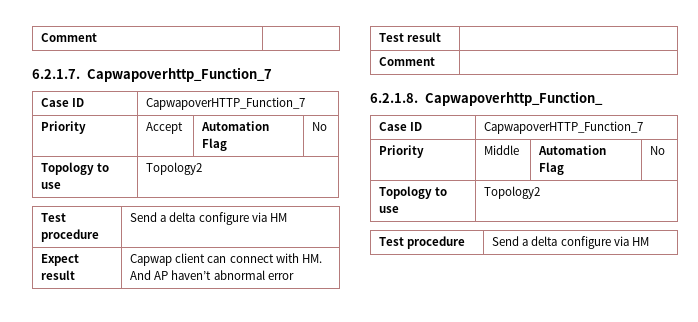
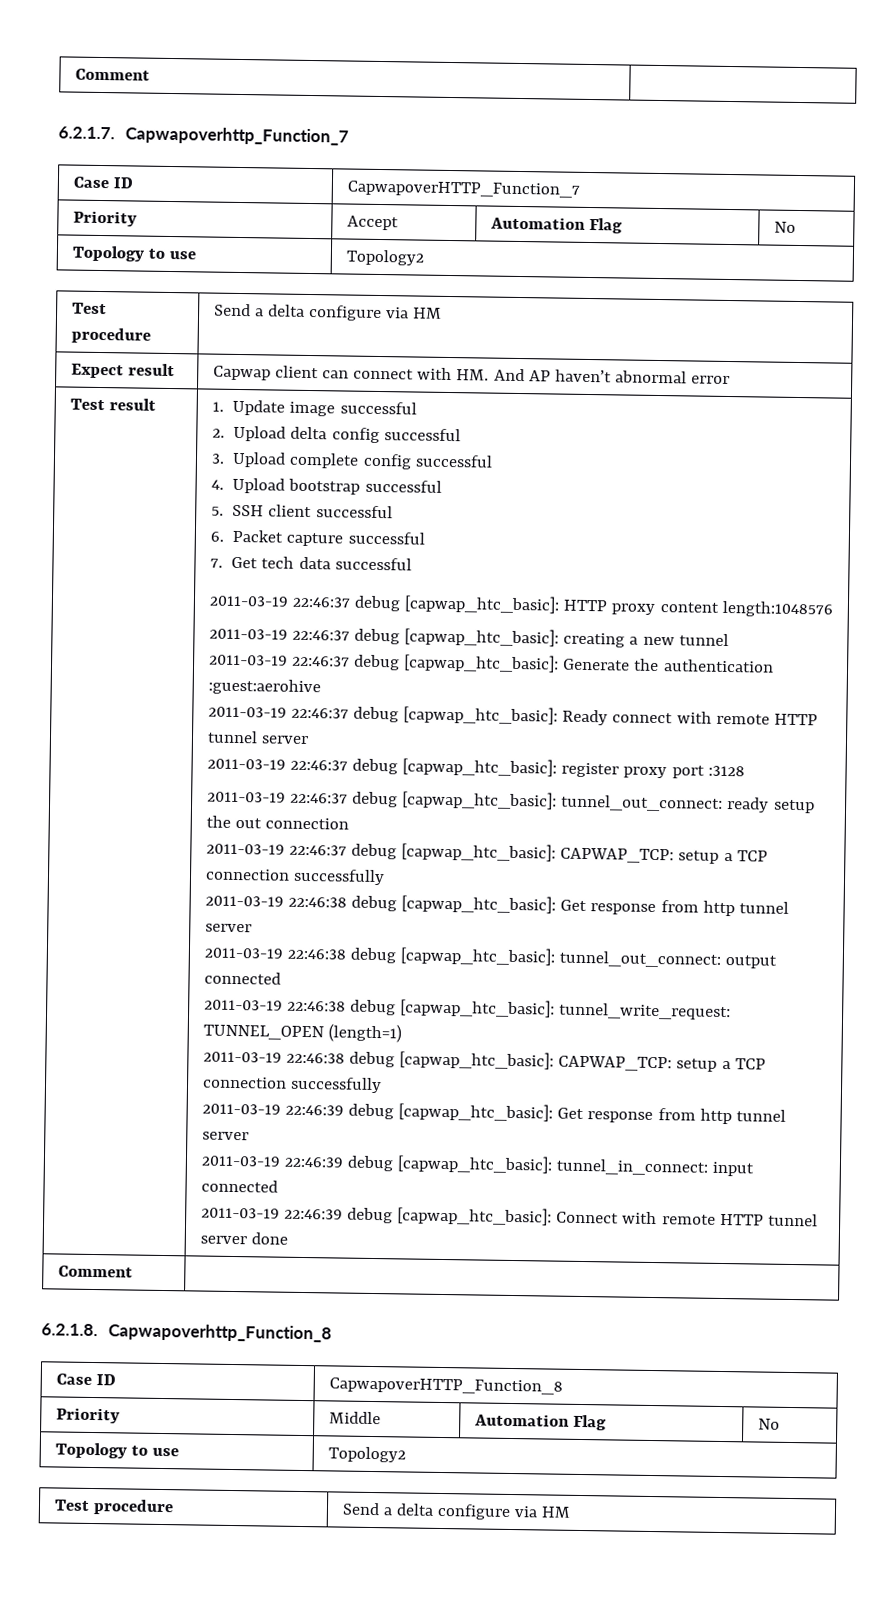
+ 1. Update image successful
+ 2. Upload delta config successful
+ 3. Upload complete config successful
+ 4. Upload bootstrap successful
+ 5. SSH client successful
+ 6. Packet capture successful
+ 7. Get tech data successful
+ 2011-03-19 22:46:37 debug [capwap_htc_basic]: HTTP proxy content length:1048576
+ 2011-03-19 22:46:37 debug [capwap_htc_basic]: creating a new tunnel
+ 2011-03-19 22:46:37 debug [capwap_htc_basic]: Generate the authentication :guest:aerohive
+ 2011-03-19 22:46:37 debug [capwap_htc_basic]: Ready connect with remote HTTP tunnel server
+ 2011-03-19 22:46:37 debug [capwap_htc_basic]: register proxy port :3128
+ 2011-03-19 22:46:37 debug [capwap_htc_basic]: tunnel_out_connect: ready setup the out connection
+ 2011-03-19 22:46:37 debug [capwap_htc_basic]: CAPWAP_TCP: setup a TCP connection successfully
+ 2011-03-19 22:46:38 debug [capwap_htc_basic]: Get response from http tunnel server
+ 2011-03-19 22:46:38 debug [capwap_htc_basic]: tunnel_out_connect: output connected
+ 2011-03-19 22:46:38 debug [capwap_htc_basic]: tunnel_write_request: TUNNEL_OPEN (length=1)
+ 2011-03-19 22:46:38 debug [capwap_htc_basic]: CAPWAP_TCP: setup a TCP connection successfully
+ 2011-03-19 22:46:39 debug [capwap_htc_basic]: Get response from http tunnel server
+ 2011-03-19 22:46:39 debug [capwap_htc_basic]: tunnel_in_connect: input connected
+ 2011-03-19 22:46:39 debug [capwap_htc_basic]: Connect with remote HTTP tunnel server done
- 6.2.1.8. Capwapoverhttp_Function_
- Case ID | CapwapoverHTTP_Function_7
+ 6.2.1.8. Capwapoverhttp_Function_8
+ Case ID | CapwapoverHTTP_Function_8

